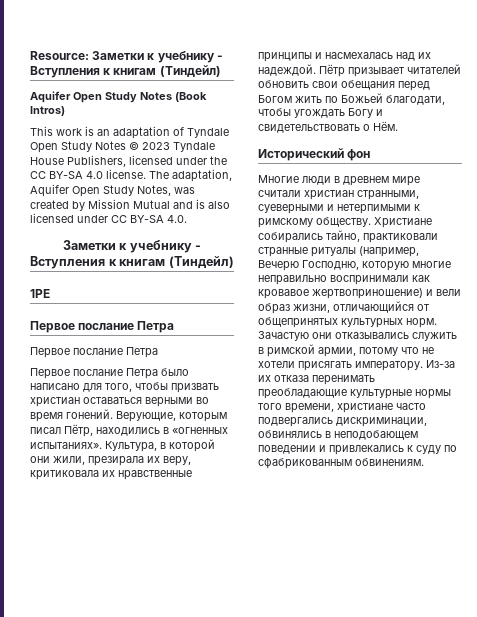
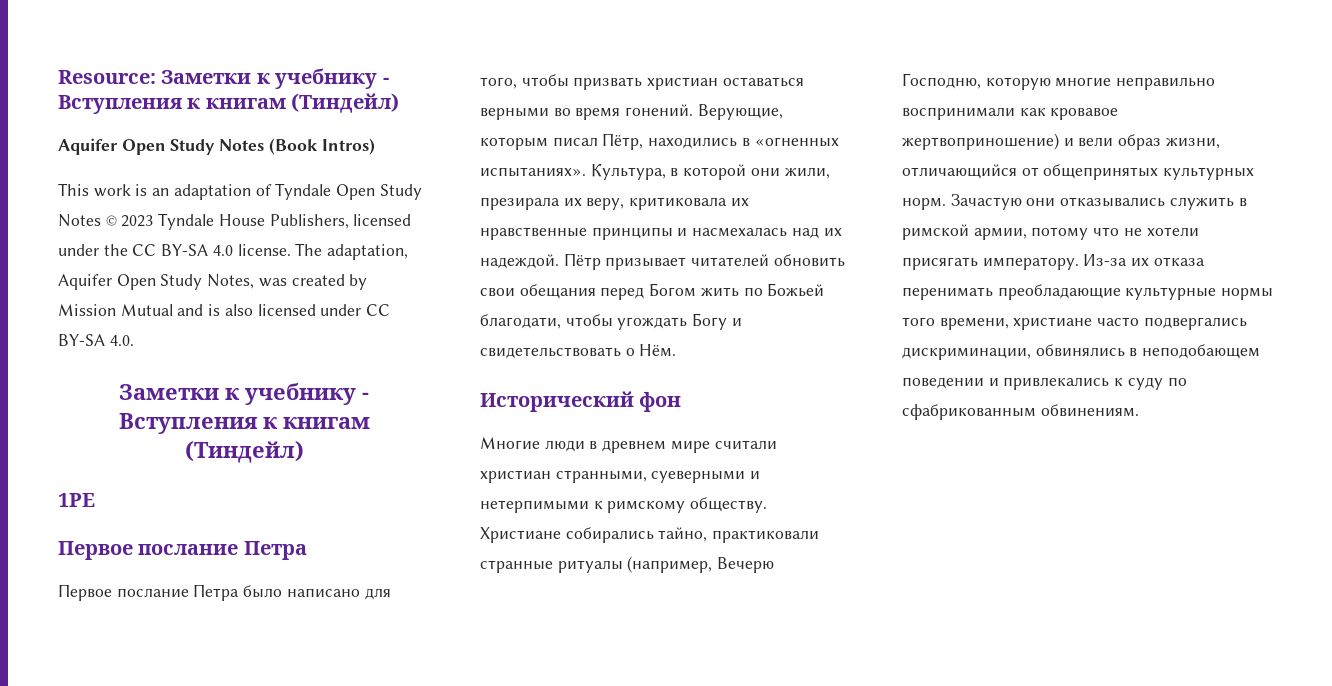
  1PE
- Первое послание Петра

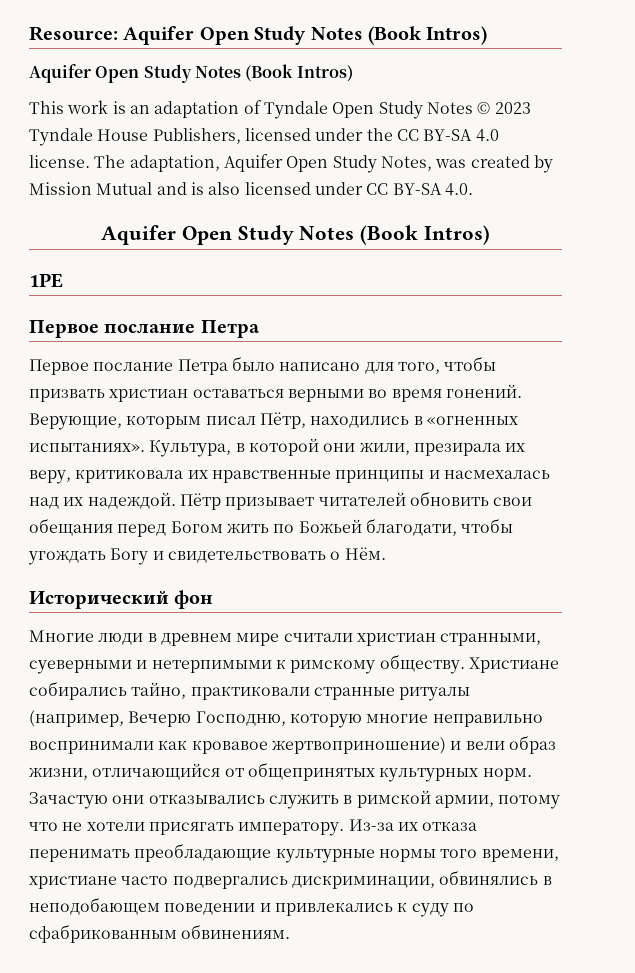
- Resource: Заметки к учебнику - Вступления к книгам (Тиндейл)
+ Resource: Aquifer Open Study Notes (Book Intros)
  The adaptation, Aquifer Open Study Notes, was created by Mission Mutual and is also licensed under CC BY-SA 4.0.
- Заметки к учебнику - Вступления к книгам (Тиндейл)
+ Aquifer Open Study Notes (Book Intros)

